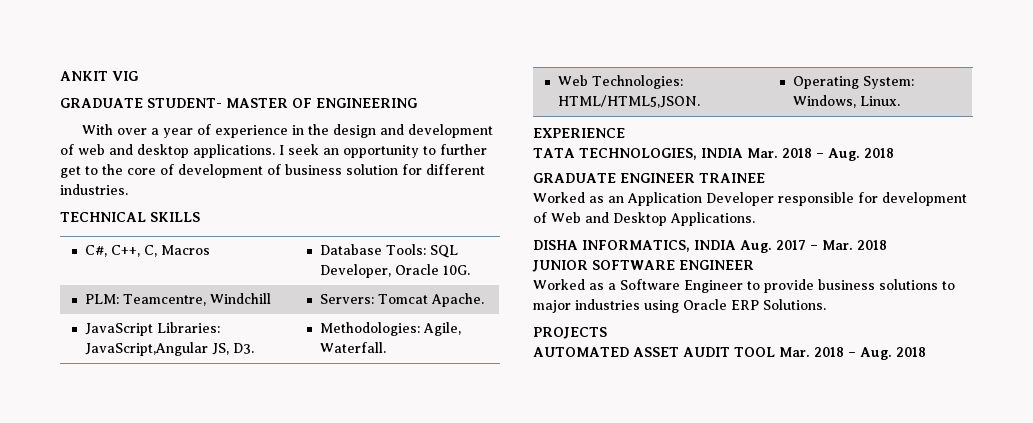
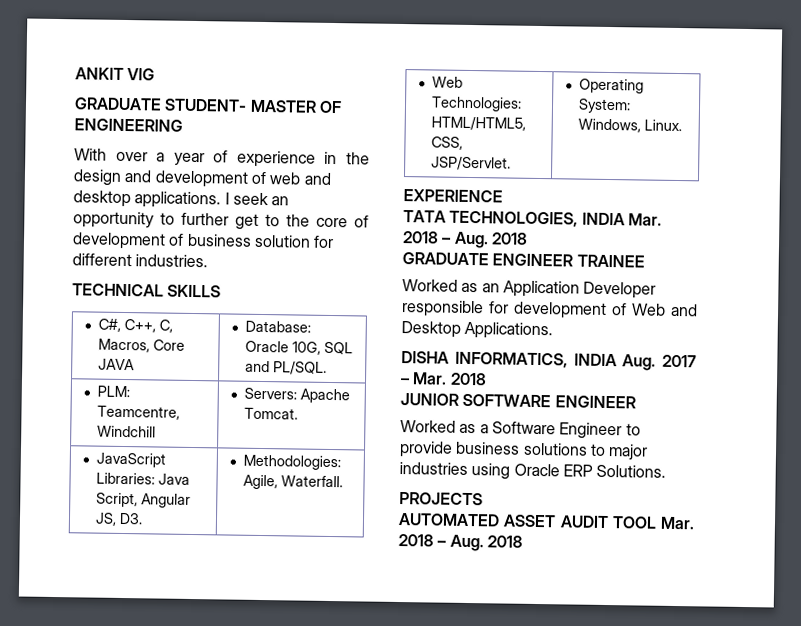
- C#, C++, C, Macros | Database Tools: SQL Developer, Oracle 10G.
+ C#, C++, C, Macros, Core JAVA | Database: Oracle 10G, SQL and PL/SQL.
- PLM: Teamcentre, Windchill | Servers: Tomcat Apache.
+ PLM: Teamcentre, Windchill | Servers: Apache Tomcat.
- JavaScript Libraries: JavaScript,Angular JS, D3. | Methodologies: Agile, Waterfall.
+ JavaScript Libraries: Java Script, Angular JS, D3. | Methodologies: Agile, Waterfall.
- Web Technologies: HTML/HTML5,JSON. | Operating System: Windows, Linux.
+ Web Technologies: HTML/HTML5, CSS, JSP/Servlet. | Operating System: Windows, Linux.

